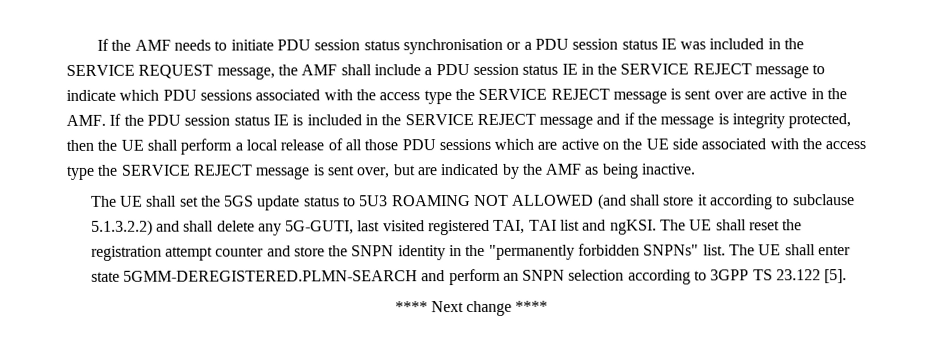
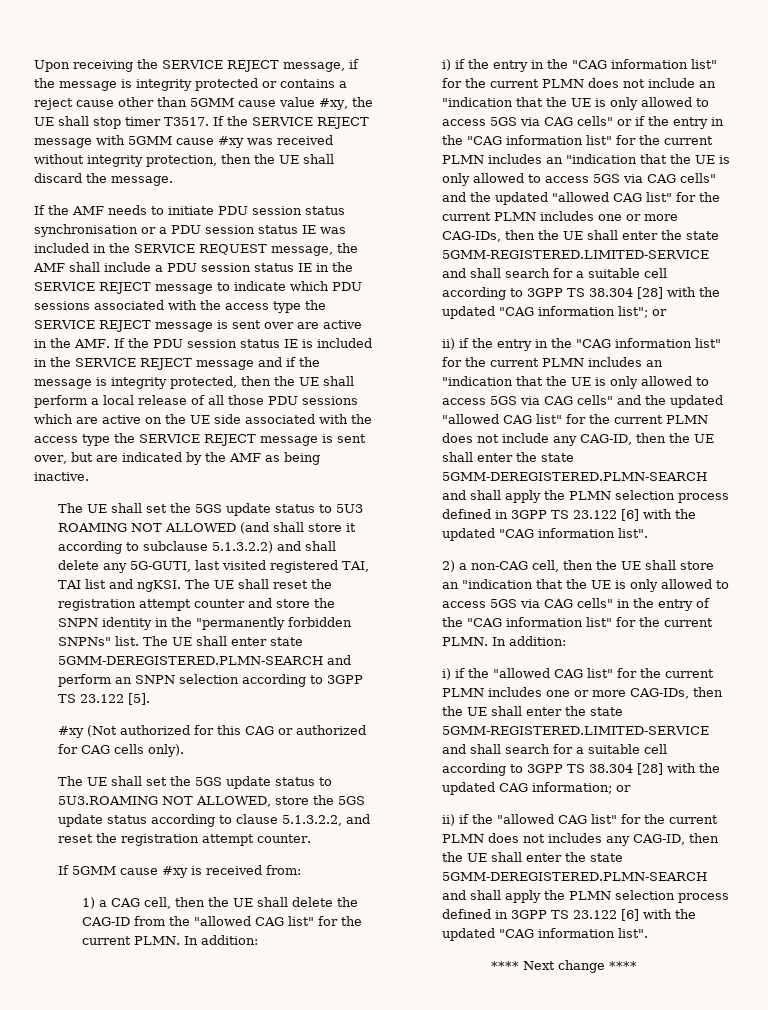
+ Upon receiving the SERVICE REJECT message, if the message is integrity protected or contains a reject cause other than 5GMM cause value #xy, the UE shall stop timer T3517. If the SERVICE REJECT message with 5GMM cause #xy was received without integrity protection, then the UE shall discard the message.
+ #xy (Not authorized for this CAG or authorized for CAG cells only).
+ The UE shall set the 5GS update status to 5U3.ROAMING NOT ALLOWED, store the 5GS update status according to clause 5.1.3.2.2, and reset the registration attempt counter.
+ If 5GMM cause #xy is received from:
+ 1) a CAG cell, then the UE shall delete the CAG-ID from the "allowed CAG list" for the current PLMN. In addition:
+ i) if the entry in the "CAG information list" for the current PLMN does not include an "indication that the UE is only allowed to access 5GS via CAG cells" or if the entry in the "CAG information list" for the current PLMN includes an "indication that the UE is only allowed to access 5GS via CAG cells" and the updated "allowed CAG list" for the current PLMN includes one or more CAG-IDs, then the UE shall enter the state 5GMM-REGISTERED.LIMITED-SERVICE and shall search for a suitable cell according to 3GPP TS 38.304 [28] with the updated "CAG information list"; or
+ ii) if the entry in the "CAG information list" for the current PLMN includes an "indication that the UE is only allowed to access 5GS via CAG cells" and the updated "allowed CAG list" for the current PLMN does not include any CAG-ID, then the UE shall enter the state 5GMM-DEREGISTERED.PLMN-SEARCH and shall apply the PLMN selection process defined in 3GPP TS 23.122 [6] with the updated "CAG information list".
+ 2) a non-CAG cell, then the UE shall store an "indication that the UE is only allowed to access 5GS via CAG cells" in the entry of the "CAG information list" for the current PLMN. In addition:
+ i) if the "allowed CAG list" for the current PLMN includes one or more CAG-IDs, then the UE shall enter the state 5GMM-REGISTERED.LIMITED-SERVICE and shall search for a suitable cell according to 3GPP TS 38.304 [28] with the updated CAG information; or
+ ii) if the "allowed CAG list" for the current PLMN does not includes any CAG-ID, then the UE shall enter the state 5GMM-DEREGISTERED.PLMN-SEARCH and shall apply the PLMN selection process defined in 3GPP TS 23.122 [6] with the updated "CAG information list".

